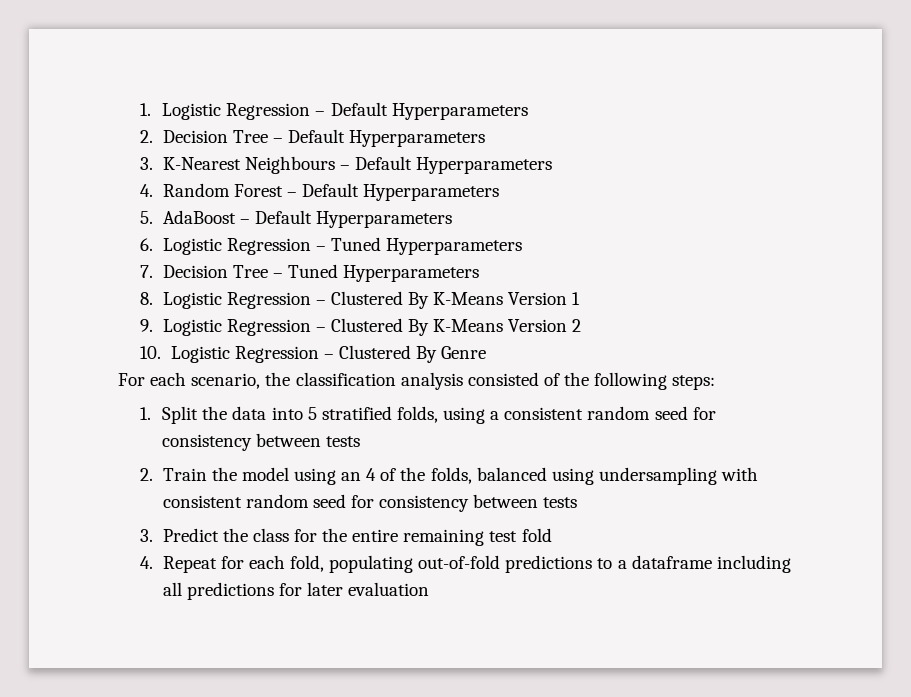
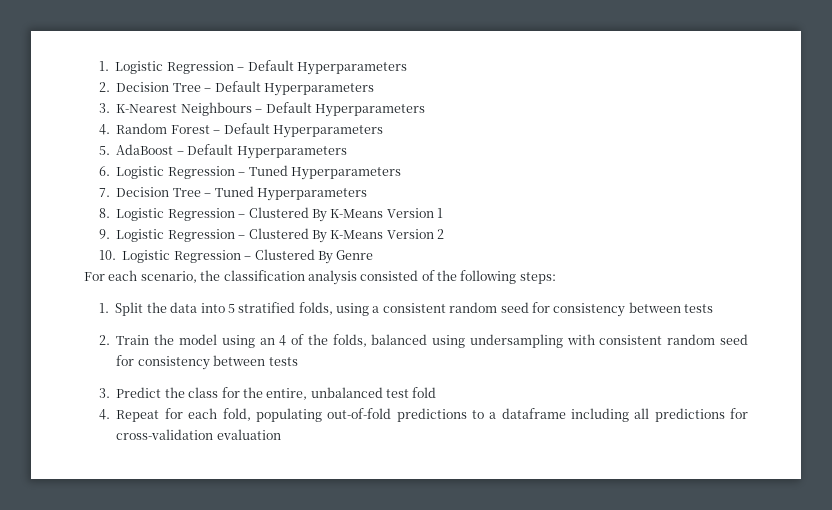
- 3. Predict the class for the entire remaining test fold
+ 3. Predict the class for the entire, unbalanced test fold
- 4. Repeat for each fold, populating out-of-fold predictions to a dataframe including all predictions for later evaluation
+ 4. Repeat for each fold, populating out-of-fold predictions to a dataframe including all predictions for cross-validation evaluation

